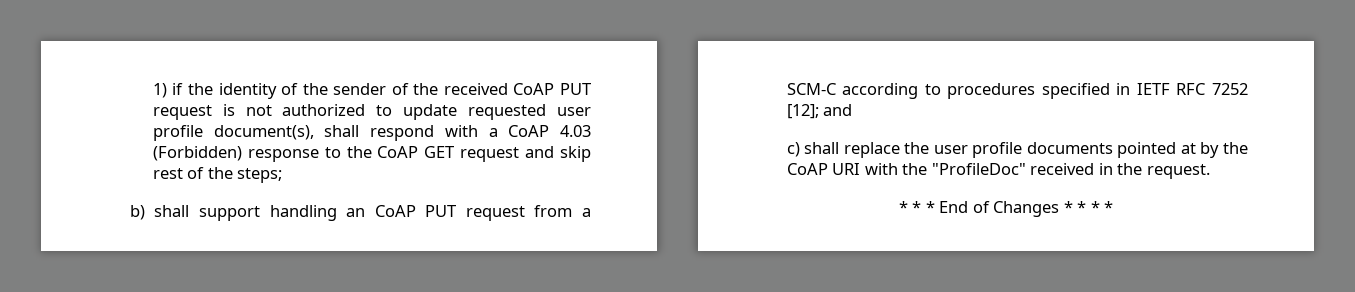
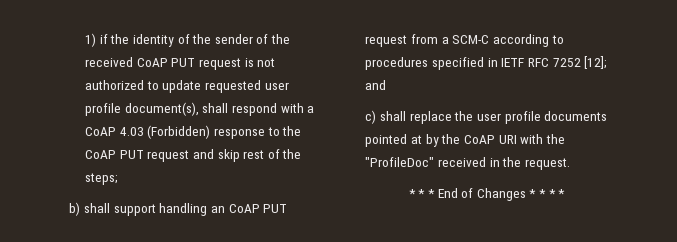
- 1) if the identity of the sender of the received CoAP PUT request is not authorized to update requested user profile document(s), shall respond with a CoAP 4.03 (Forbidden) response to the CoAP GET request and skip rest of the steps;
+ 1) if the identity of the sender of the received CoAP PUT request is not authorized to update requested user profile document(s), shall respond with a CoAP 4.03 (Forbidden) response to the CoAP PUT request and skip rest of the steps;

